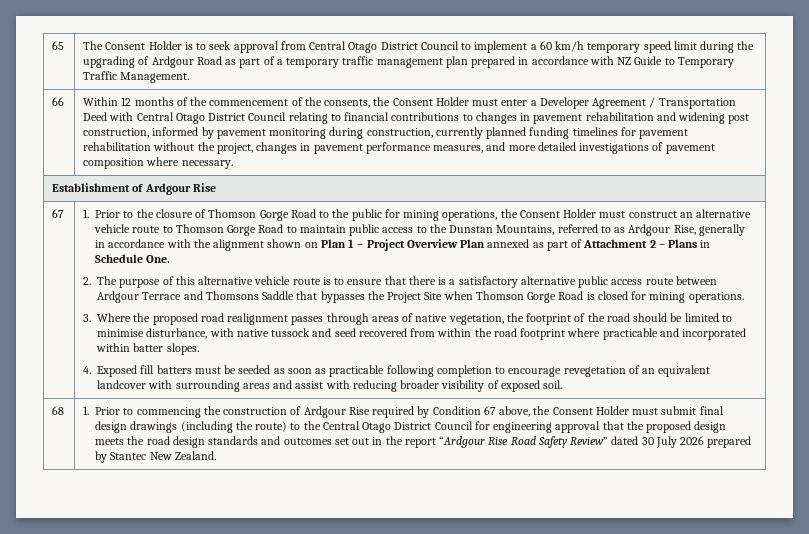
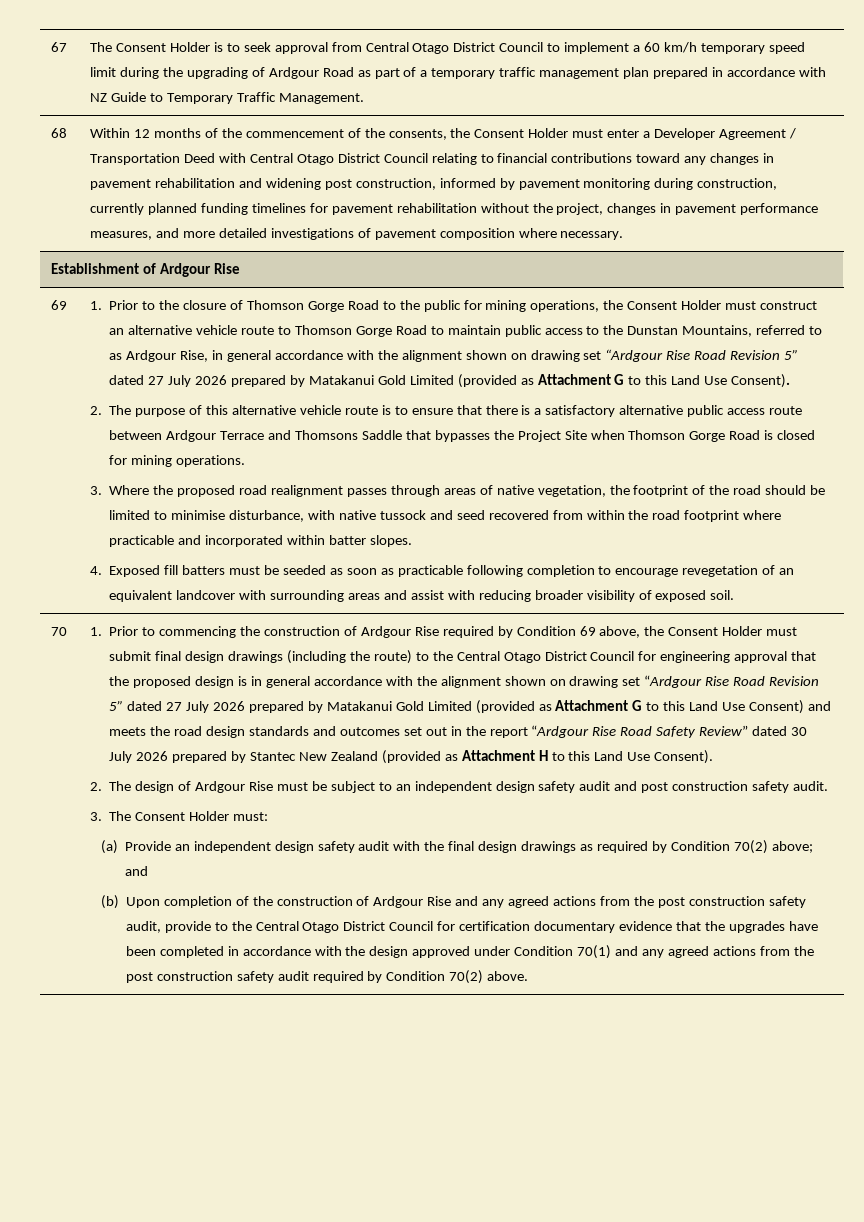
- 65
+ 67
- 66
+ 68
- Within 12 months of the commencement of the consents, the Consent Holder must enter a Developer Agreement / Transportation Deed with Central Otago District Council relating to financial contributions to changes in pavement rehabilitation and widening post construction, informed by pavement monitoring during construction, currently planned funding timelines for pavement rehabilitation without the project, changes in pavement performance measures, and more detailed investigations of pavement composition where necessary.
+ Within 12 months of the commencement of the consents, the Consent Holder must enter a Developer Agreement / Transportation Deed with Central Otago District Council relating to financial contributions toward any changes in pavement rehabilitation and widening post construction, informed by pavement monitoring during construction, currently planned funding timelines for pavement rehabilitation without the project, changes in pavement performance measures, and more detailed investigations of pavement composition where necessary.
  Establishment of Ardgour Rise
- 67
+ 69
- 1. Prior to the closure of Thomson Gorge Road to the public for mining operations, the Consent Holder must construct an alternative vehicle route to Thomson Gorge Road to maintain public access to the Dunstan Mountains, referred to as Ardgour Rise, generally in accordance with the alignment shown on Plan 1 – Project Overview Plan annexed as part of Attachment 2 – Plans in Schedule One.
+ 1. Prior to the closure of Thomson Gorge Road to the public for mining operations, the Consent Holder must construct an alternative vehicle route to Thomson Gorge Road to maintain public access to the Dunstan Mountains, referred to as Ardgour Rise, in general accordance with the alignment shown on drawing set “Ardgour Rise Road Revision 5” dated 27 July 2026 prepared by Matakanui Gold Limited (provided as Attachment G to this Land Use Consent).
- 68
+ 70
- 1. Prior to commencing the construction of Ardgour Rise required by Condition 67 above, the Consent Holder must submit final design drawings (including the route) to the Central Otago District Council for engineering approval that the proposed design meets the road design standards and outcomes set out in the report “Ardgour Rise Road Safety Review” dated 30 July 2026 prepared by Stantec New Zealand.
+ 1. Prior to commencing the construction of Ardgour Rise required by Condition 69 above, the Consent Holder must submit final design drawings (including the route) to the Central Otago District Council for engineering approval that the proposed design is in general accordance with the alignment shown on drawing set “Ardgour Rise Road Revision 5” dated 27 July 2026 prepared by Matakanui Gold Limited (provided as Attachment G to this Land Use Consent) and meets the road design standards and outcomes set out in the report “Ardgour Rise Road Safety Review” dated 30 July 2026 prepared by Stantec New Zealand (provided as Attachment H to this Land Use Consent).
+ 2. The design of Ardgour Rise must be subject to an independent design safety audit and post construction safety audit.
+ 3. The Consent Holder must:
+ (a) Provide an independent design safety audit with the final design drawings as required by Condition 70(2) above; and
+ (b) Upon completion of the construction of Ardgour Rise and any agreed actions from the post construction safety audit, provide to the Central Otago District Council for certification documentary evidence that the upgrades have been completed in accordance with the design approved under Condition 70(1) and any agreed actions from the post construction safety audit required by Condition 70(2) above.

